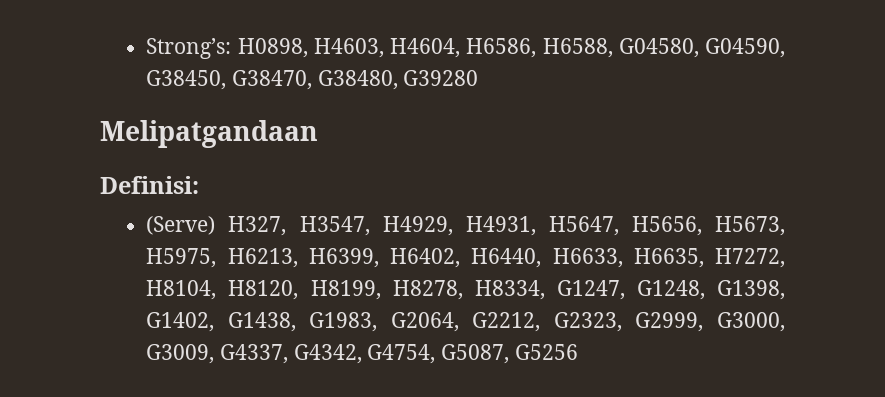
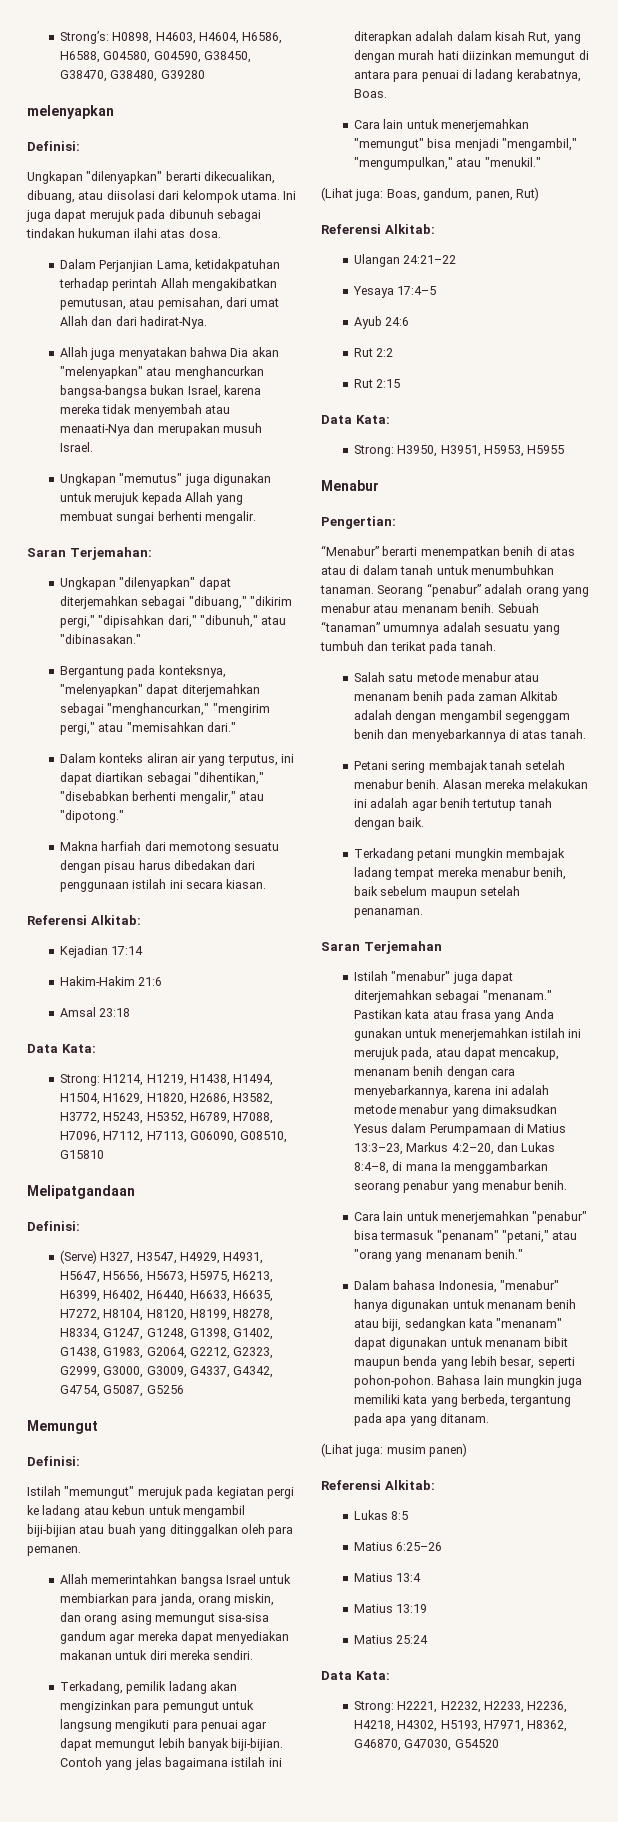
+ melenyapkan
+ Definisi:
+ Ungkapan "dilenyapkan" berarti dikecualikan, dibuang, atau diisolasi dari kelompok utama. Ini juga dapat merujuk pada dibunuh sebagai tindakan hukuman ilahi atas dosa.
+ Dalam Perjanjian Lama, ketidakpatuhan terhadap perintah Allah mengakibatkan pemutusan, atau pemisahan, dari umat Allah dan dari hadirat-Nya.
+ Allah juga menyatakan bahwa Dia akan "melenyapkan" atau menghancurkan bangsa-bangsa bukan Israel, karena mereka tidak menyembah atau menaati-Nya dan merupakan musuh Israel.
+ Ungkapan "memutus" juga digunakan untuk merujuk kepada Allah yang membuat sungai berhenti mengalir.
+ Saran Terjemahan:
+ Ungkapan "dilenyapkan" dapat diterjemahkan sebagai "dibuang," "dikirim pergi," "dipisahkan dari," "dibunuh," atau "dibinasakan."
+ Bergantung pada konteksnya, "melenyapkan" dapat diterjemahkan sebagai "menghancurkan," "mengirim pergi," atau "memisahkan dari."
+ Dalam konteks aliran air yang terputus, ini dapat diartikan sebagai "dihentikan," "disebabkan berhenti mengalir," atau "dipotong."
+ Makna harfiah dari memotong sesuatu dengan pisau harus dibedakan dari penggunaan istilah ini secara kiasan.
+ Referensi Alkitab:
+ Kejadian 17:14
+ Hakim-Hakim 21:6
+ Amsal 23:18
+ Data Kata:
+ Strong: H1214, H1219, H1438, H1494, H1504, H1629, H1820, H2686, H3582, H3772, H5243, H5352, H6789, H7088, H7096, H7112, H7113, G06090, G08510, G15810
+ Memungut
+ Definisi:
+ Istilah "memungut" merujuk pada kegiatan pergi ke ladang atau kebun untuk mengambil biji-bijian atau buah yang ditinggalkan oleh para pemanen.
+ Allah memerintahkan bangsa Israel untuk membiarkan para janda, orang miskin, dan orang asing memungut sisa-sisa gandum agar mereka dapat menyediakan makanan untuk diri mereka sendiri.
+ Terkadang, pemilik ladang akan mengizinkan para pemungut untuk langsung mengikuti para penuai agar dapat memungut lebih banyak biji-bijian. Contoh yang jelas bagaimana istilah ini diterapkan adalah dalam kisah Rut, yang dengan murah hati diizinkan memungut di antara para penuai di ladang kerabatnya, Boas.
+ Cara lain untuk menerjemahkan "memungut" bisa menjadi "mengambil," "mengumpulkan," atau "menukil."
+ (Lihat juga: Boas, gandum, panen, Rut)
+ Referensi Alkitab:
+ Ulangan 24:21–22
+ Yesaya 17:4–5
+ Ayub 24:6
+ Rut 2:2
+ Rut 2:15
+ Data Kata:
+ Strong: H3950, H3951, H5953, H5955
+ Menabur
+ Pengertian:
+ “Menabur” berarti menempatkan benih di atas atau di dalam tanah untuk menumbuhkan tanaman. Seorang “penabur” adalah orang yang menabur atau menanam benih. Sebuah “tanaman” umumnya adalah sesuatu yang tumbuh dan terikat pada tanah.
+ Salah satu metode menabur atau menanam benih pada zaman Alkitab adalah dengan mengambil segenggam benih dan menyebarkannya di atas tanah.
+ Petani sering membajak tanah setelah menabur benih. Alasan mereka melakukan ini adalah agar benih tertutup tanah dengan baik.
+ Terkadang petani mungkin membajak ladang tempat mereka menabur benih, baik sebelum maupun setelah penanaman.
+ Saran Terjemahan
+ Istilah "menabur" juga dapat diterjemahkan sebagai "menanam." Pastikan kata atau frasa yang Anda gunakan untuk menerjemahkan istilah ini merujuk pada, atau dapat mencakup, menanam benih dengan cara menyebarkannya, karena ini adalah metode menabur yang dimaksudkan Yesus dalam Perumpamaan di Matius 13:3–23, Markus 4:2–20, dan Lukas 8:4–8, di mana Ia menggambarkan seorang penabur yang menabur benih.
+ Cara lain untuk menerjemahkan "penabur" bisa termasuk "penanam" "petani," atau "orang yang menanam benih."
+ Dalam bahasa Indonesia, "menabur" hanya digunakan untuk menanam benih atau biji, sedangkan kata "menanam" dapat digunakan untuk menanam bibit maupun benda yang lebih besar, seperti pohon-pohon. Bahasa lain mungkin juga memiliki kata yang berbeda, tergantung pada apa yang ditanam.
+ (Lihat juga: musim panen)
+ Referensi Alkitab:
+ Lukas 8:5
+ Matius 6:25–26
+ Matius 13:4
+ Matius 13:19
+ Matius 25:24
+ Data Kata:
+ Strong: H2221, H2232, H2233, H2236, H4218, H4302, H5193, H7971, H8362, G46870, G47030, G54520

